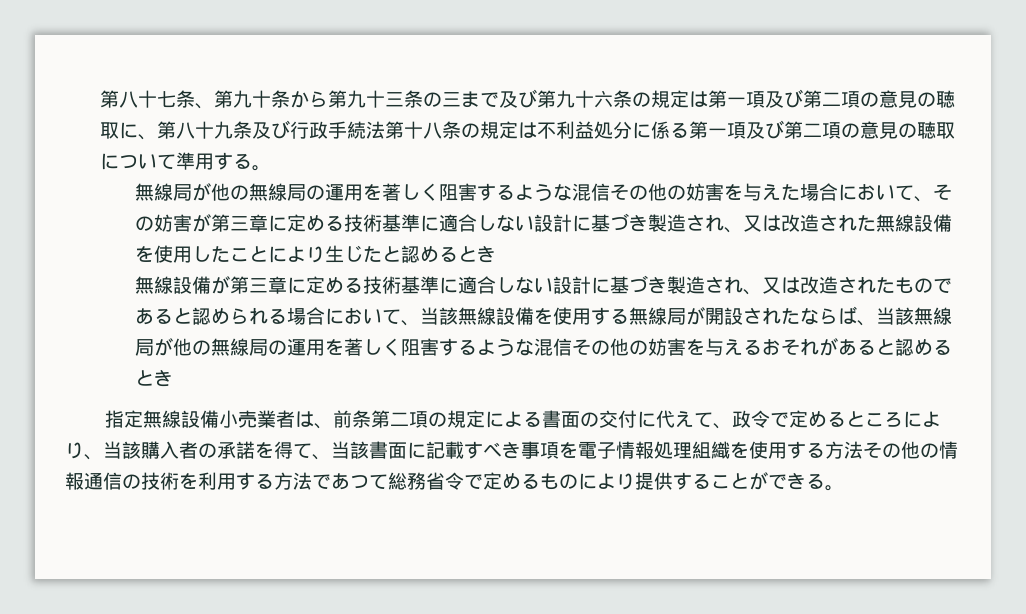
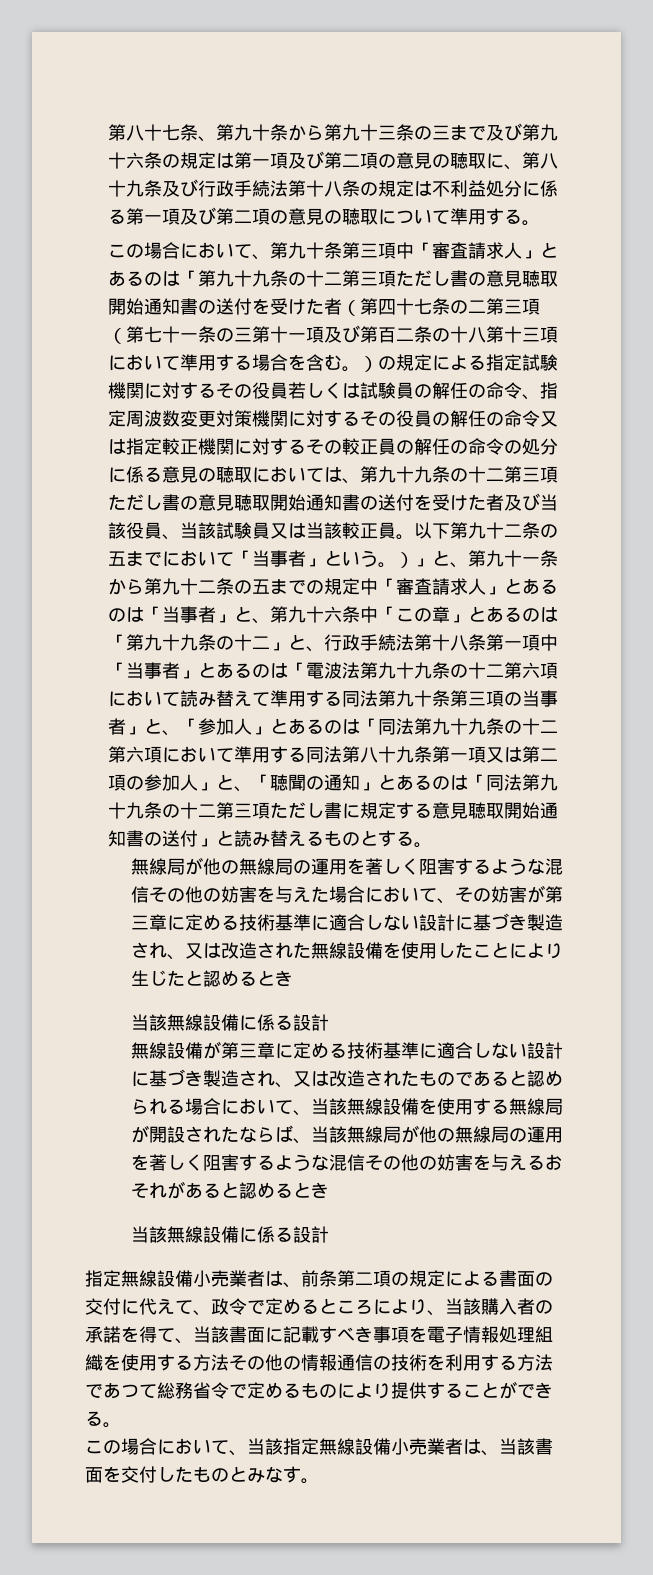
+ この場合において、第九十条第三項中「審査請求人」とあるのは「第九十九条の十二第三項ただし書の意見聴取開始通知書の送付を受けた者（第四十七条の二第三項（第七十一条の三第十一項及び第百二条の十八第十三項において準用する場合を含む。）の規定による指定試験機関に対するその役員若しくは試験員の解任の命令、指定周波数変更対策機関に対するその役員の解任の命令又は指定較正機関に対するその較正員の解任の命令の処分に係る意見の聴取においては、第九十九条の十二第三項ただし書の意見聴取開始通知書の送付を受けた者及び当該役員、当該試験員又は当該較正員。以下第九十二条の五までにおいて「当事者」という。）」と、第九十一条から第九十二条の五までの規定中「審査請求人」とあるのは「当事者」と、第九十六条中「この章」とあるのは「第九十九条の十二」と、行政手続法第十八条第一項中「当事者」とあるのは「電波法第九十九条の十二第六項において読み替えて準用する同法第九十条第三項の当事者」と、「参加人」とあるのは「同法第九十九条の十二第六項において準用する同法第八十九条第一項又は第二項の参加人」と、「聴聞の通知」とあるのは「同法第九十九条の十二第三項ただし書に規定する意見聴取開始通知書の送付」と読み替えるものとする。
  無線局が他の無線局の運用を著しく阻害するような混信その他の妨害を与えた場合において、その妨害が第三章に定める技術基準に適合しない設計に基づき製造され、又は改造された無線設備を使用したことにより生じたと認めるとき
+ 当該無線設備に係る設計
  無線設備が第三章に定める技術基準に適合しない設計に基づき製造され、又は改造されたものであると認められる場合において、当該無線設備を使用する無線局が開設されたならば、当該無線局が他の無線局の運用を著しく阻害するような混信その他の妨害を与えるおそれがあると認めるとき
+ 当該無線設備に係る設計
+ この場合において、当該指定無線設備小売業者は、当該書面を交付したものとみなす。

